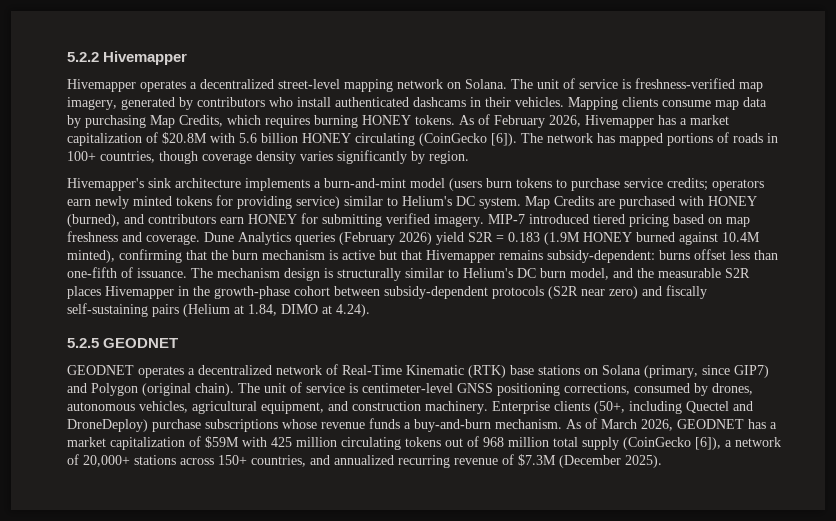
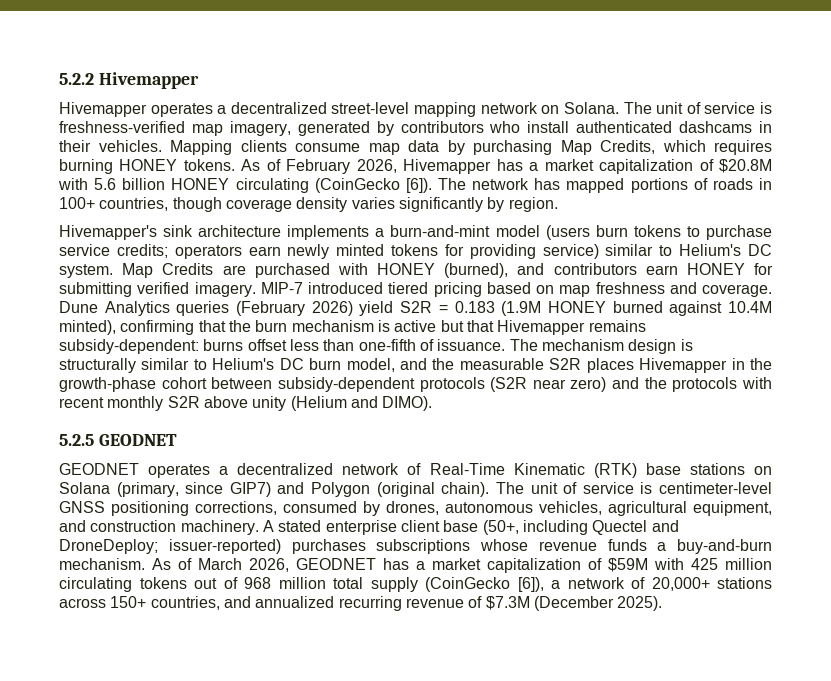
- The mechanism design is structurally similar to Helium's DC burn model, and the measurable S2R places Hivemapper in the growth-phase cohort between subsidy-dependent protocols (S2R near zero) and fiscally self-sustaining pairs (Helium at 1.84, DIMO at 4.24).
+ The mechanism design is structurally similar to Helium's DC burn model, and the measurable S2R places Hivemapper in the growth-phase cohort between subsidy-dependent protocols (S2R near zero) and the protocols with recent monthly S2R above unity (Helium and DIMO).
- Enterprise clients (50+, including Quectel and DroneDeploy) purchase subscriptions whose revenue funds a buy-and-burn mechanism.
+ A stated enterprise client base (50+, including Quectel and DroneDeploy; issuer-reported) purchases subscriptions whose revenue funds a buy-and-burn mechanism.

